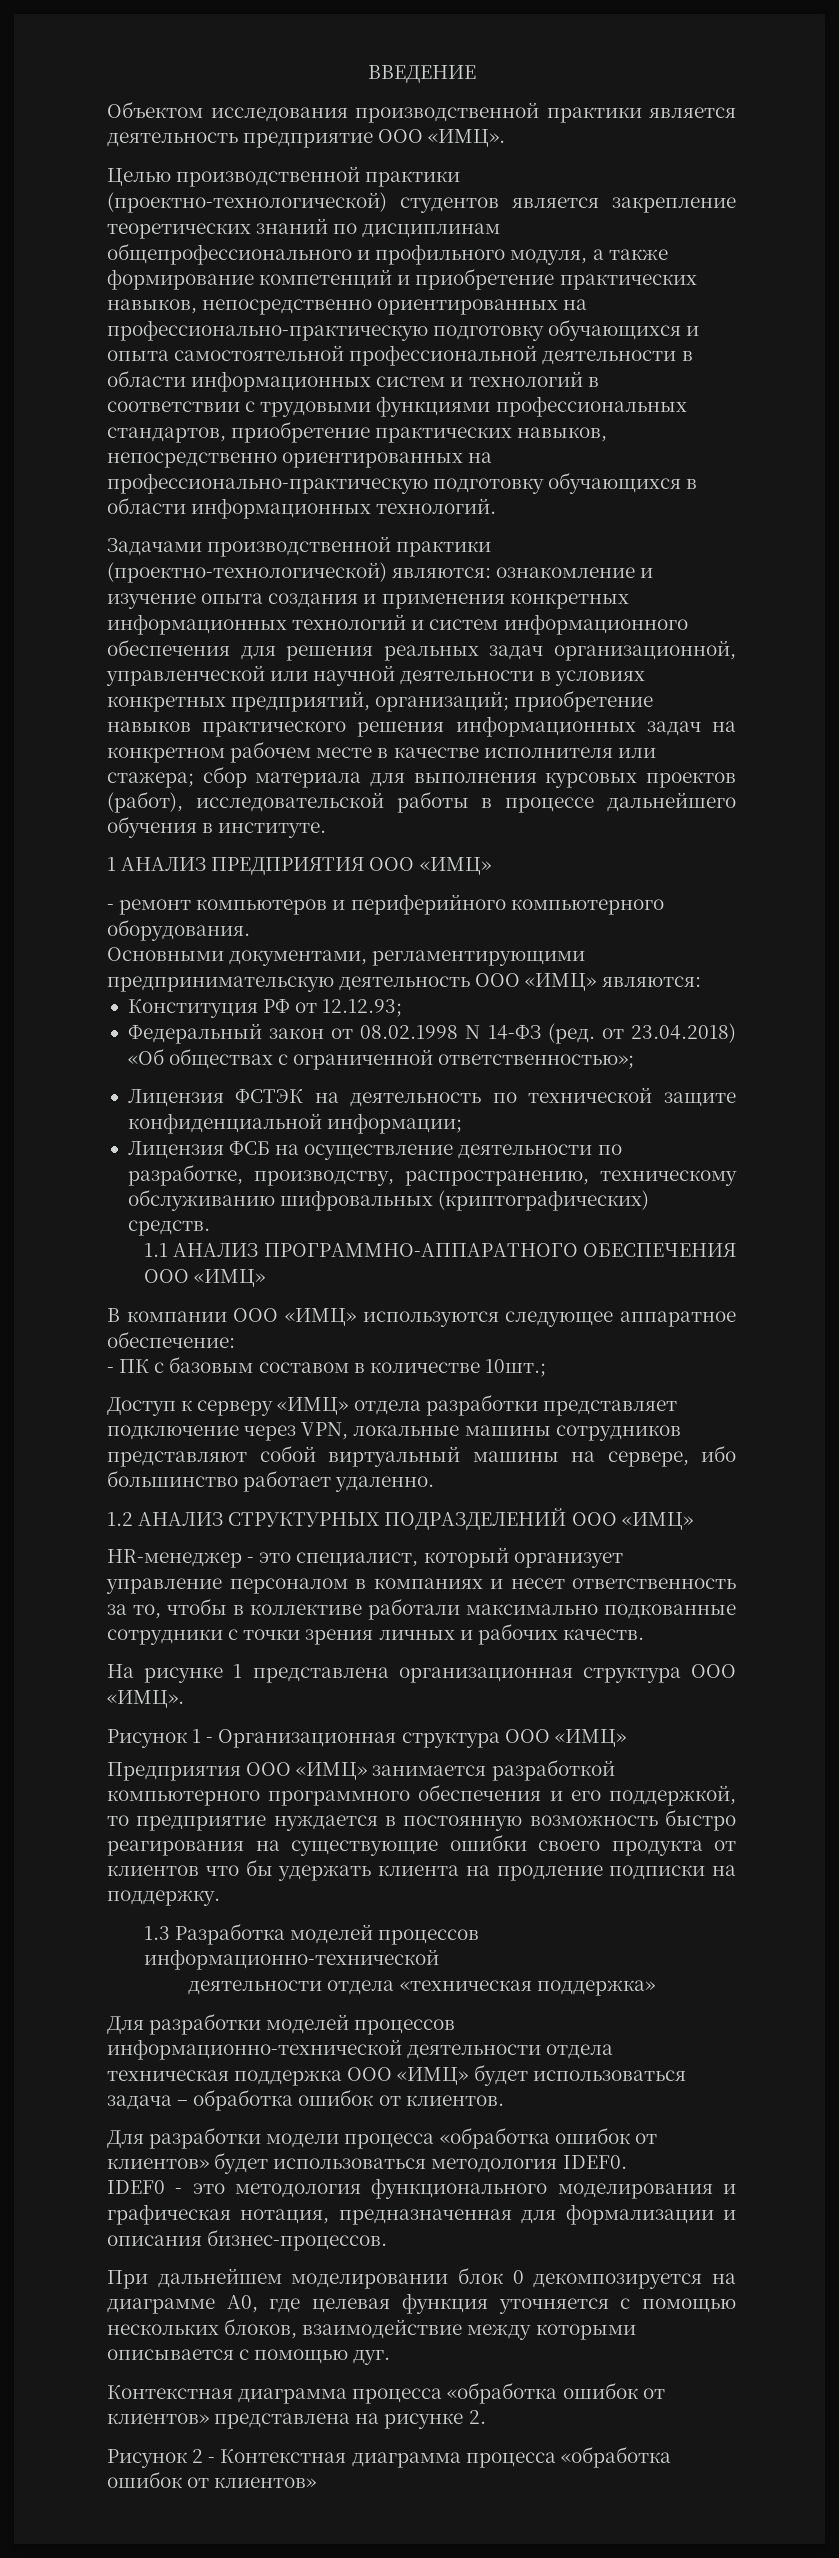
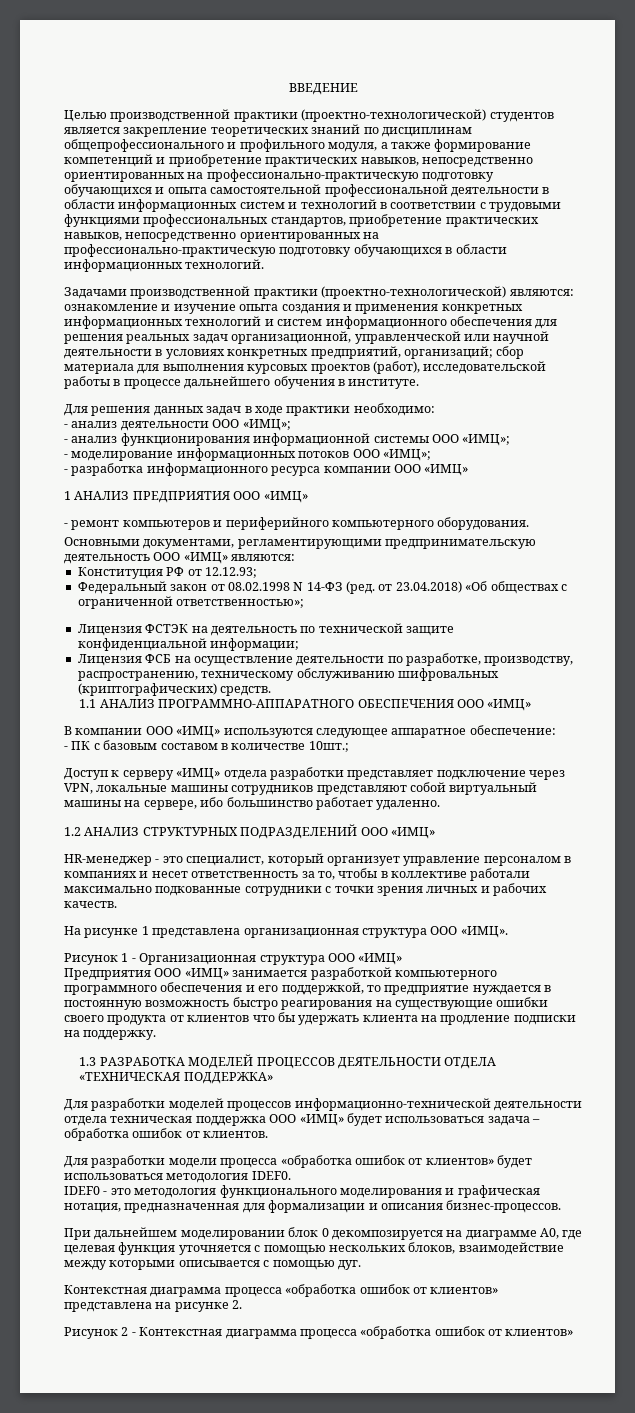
- Объектом исследования производственной практики является деятельность предприятие ООО «ИМЦ».
- Задачами производственной практики (проектно-технологической) являются: ознакомление и изучение опыта создания и применения конкретных информационных технологий и систем информационного обеспечения для решения реальных задач организационной, управленческой или научной деятельности в условиях конкретных предприятий, организаций; приобретение навыков практического решения информационных задач на конкретном рабочем месте в качестве исполнителя или стажера; сбор материала для выполнения курсовых проектов (работ), исследовательской работы в процессе дальнейшего обучения в институте.
+ Задачами производственной практики (проектно-технологической) являются: ознакомление и изучение опыта создания и применения конкретных информационных технологий и систем информационного обеспечения для решения реальных задач организационной, управленческой или научной деятельности в условиях конкретных предприятий, организаций; сбор материала для выполнения курсовых проектов (работ), исследовательской работы в процессе дальнейшего обучения в институте.
+ Для решения данных задач в ходе практики необходимо:
+ - анализ деятельности ООО «ИМЦ»;
+ - анализ функционирования информационной системы ООО «ИМЦ»;
+ - моделирование информационных потоков ООО «ИМЦ»;
+ - разработка информационного ресурса компании ООО «ИМЦ»
- 1.3 Разработка моделей процессов информационно-технической
- деятельности отдела «техническая поддержка»
+ 1.3 РАЗРАБОТКА МОДЕЛЕЙ ПРОЦЕССОВ ДЕЯТЕЛЬНОСТИ ОТДЕЛА «ТЕХНИЧЕСКАЯ ПОДДЕРЖКА»

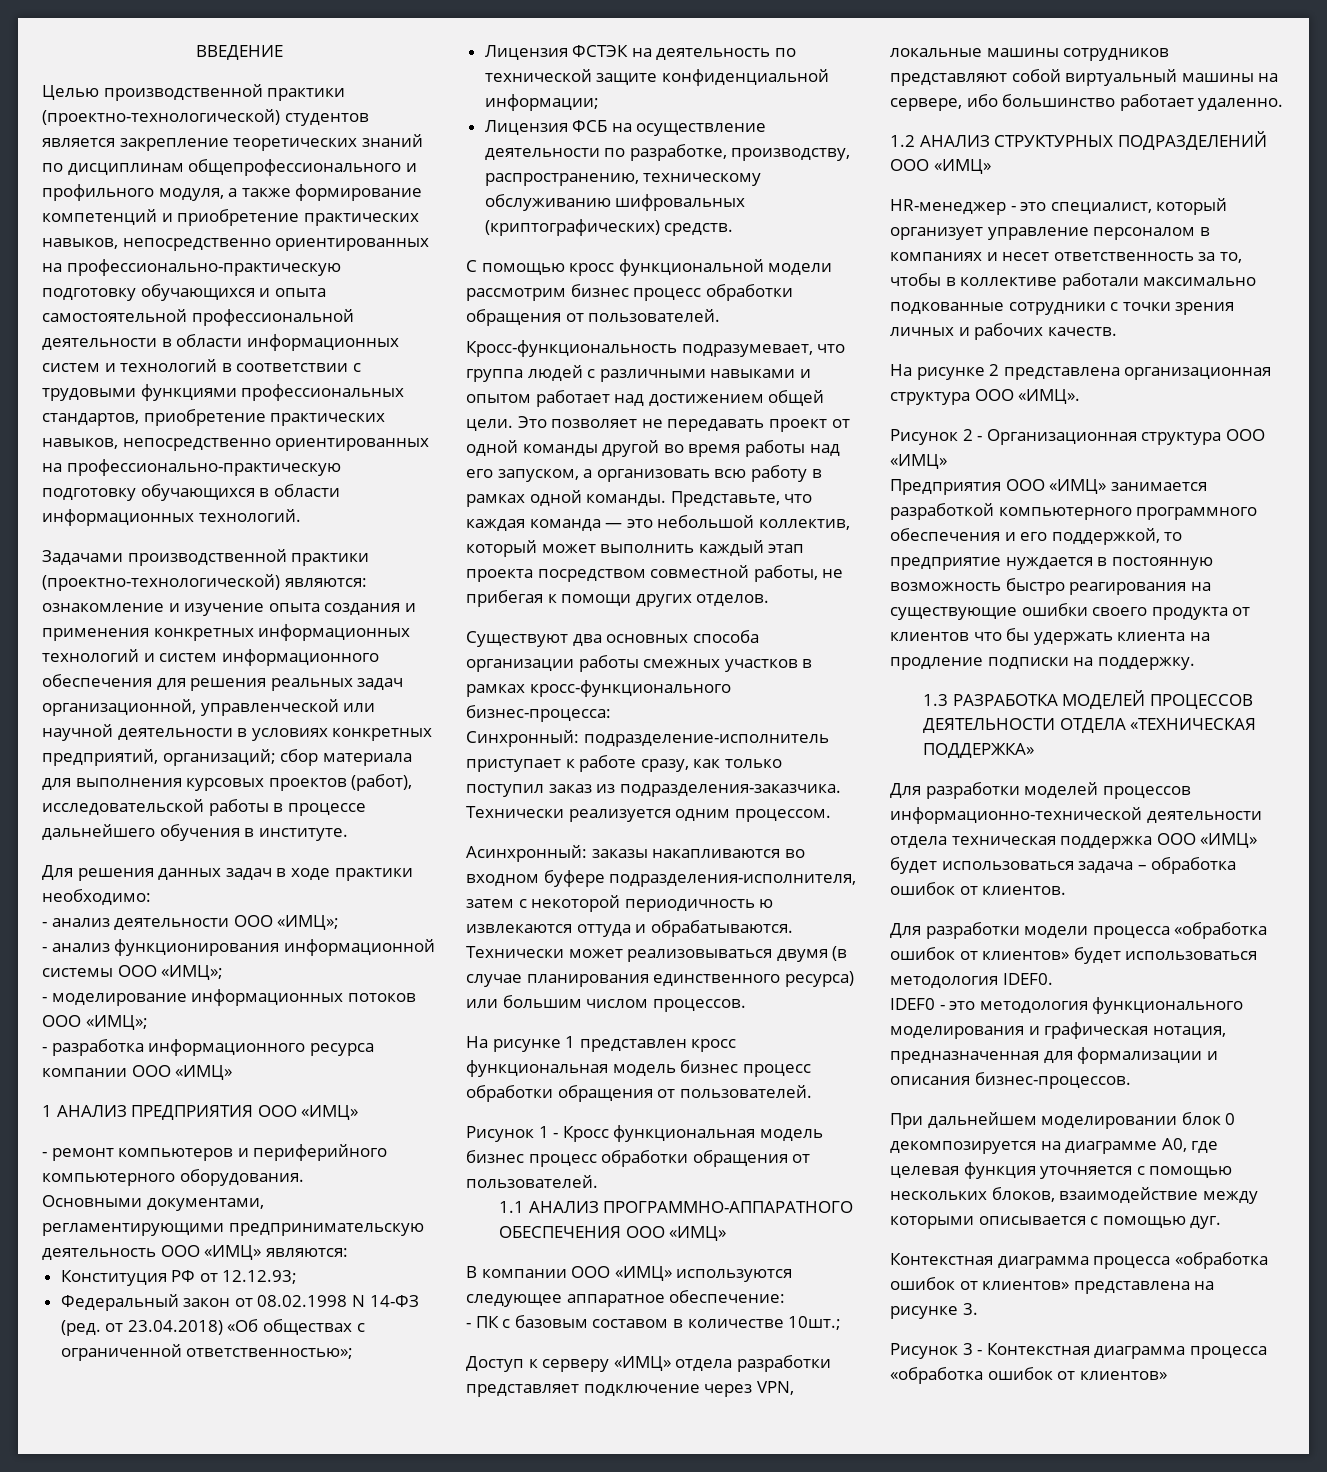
+ С помощью кросс функциональной модели рассмотрим бизнес процесс обработки обращения от пользователей.
+ Кросс-функциональность подразумевает, что группа людей с различными навыками и опытом работает над достижением общей цели. Это позволяет не передавать проект от одной команды другой во время работы над его запуском, а организовать всю работу в рамках одной команды. Представьте, что каждая команда — это небольшой коллектив, который может выполнить каждый этап проекта посредством совместной работы, не прибегая к помощи других отделов.
+ Существуют два основных способа организации работы смежных участков в рамках кросс-функционального бизнес-процесса:
+ Синхронный: подразделение-исполнитель приступает к работе сразу, как только поступил заказ из подразделения-заказчика. Технически реализуется одним процессом.
+ Асинхронный: заказы накапливаются во входном буфере подразделения-исполнителя, затем с некоторой периодичность ю извлекаются оттуда и обрабатываются. Технически может реализовываться двумя (в случае планирования единственного ресурса) или большим числом процессов.
+ На рисунке 1 представлен кросс функциональная модель бизнес процесс обработки обращения от пользователей.
+ Рисунок 1 - Кросс функциональная модель бизнес процесс обработки обращения от пользователей.
- На рисунке 1 представлена организационная структура ООО «ИМЦ».
+ На рисунке 2 представлена организационная структура ООО «ИМЦ».
- Рисунок 1 - Организационная структура ООО «ИМЦ»
+ Рисунок 2 - Организационная структура ООО «ИМЦ»
- Контекстная диаграмма процесса «обработка ошибок от клиентов» представлена на рисунке 2.
- Рисунок 2 - Контекстная диаграмма процесса «обработка ошибок от клиентов»
+ Контекстная диаграмма процесса «обработка ошибок от клиентов» представлена на рисунке 3.
+ Рисунок 3 - Контекстная диаграмма процесса «обработка ошибок от клиентов»

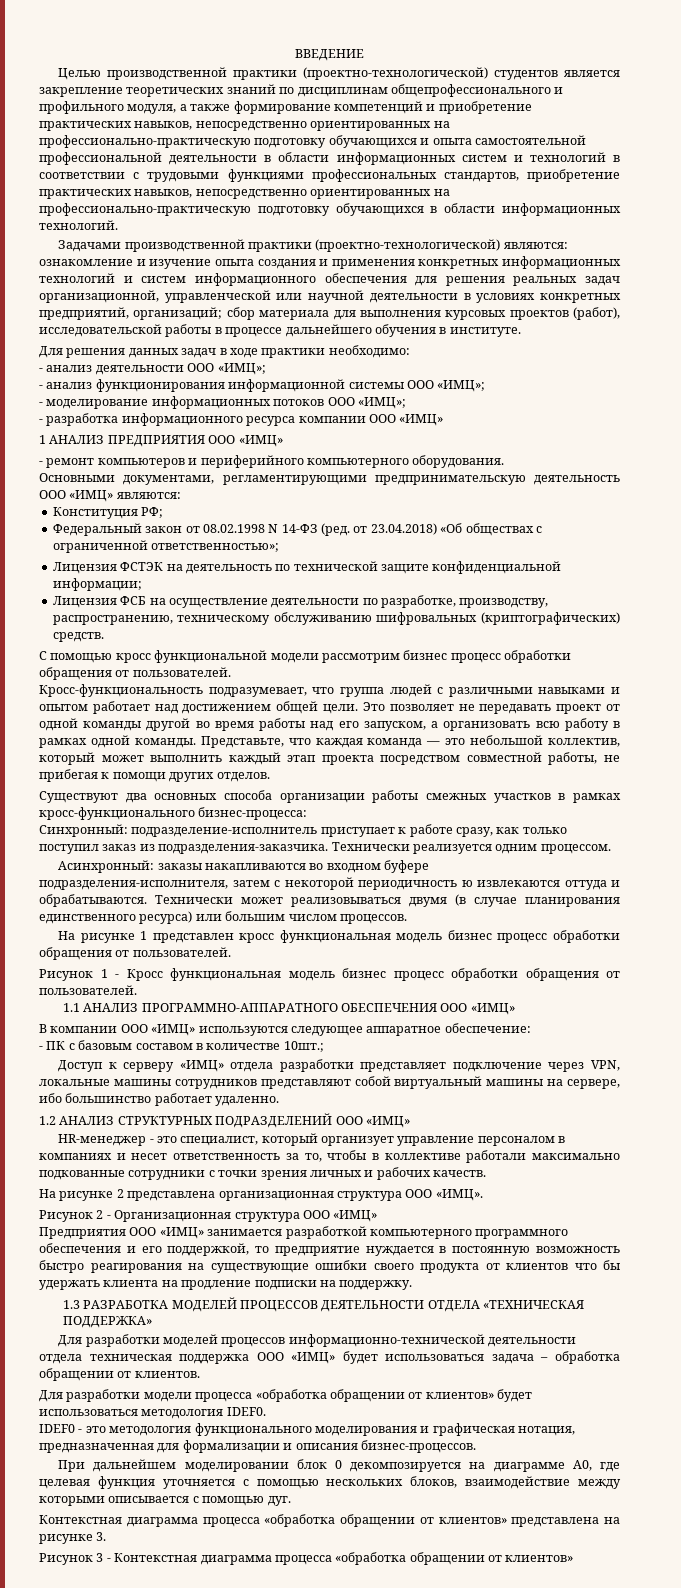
- Конституция РФ от 12.12.93;
+ Конституция РФ;
- Для разработки моделей процессов информационно-технической деятельности отдела техническая поддержка ООО «ИМЦ» будет использоваться задача – обработка ошибок от клиентов.
+ Для разработки моделей процессов информационно-технической деятельности отдела техническая поддержка ООО «ИМЦ» будет использоваться задача – обработка обращении от клиентов.
- Для разработки модели процесса «обработка ошибок от клиентов» будет использоваться методология IDEF0.
+ Для разработки модели процесса «обработка обращении от клиентов» будет использоваться методология IDEF0.
- Контекстная диаграмма процесса «обработка ошибок от клиентов» представлена на рисунке 3.
+ Контекстная диаграмма процесса «обработка обращении от клиентов» представлена на рисунке 3.
- Рисунок 3 - Контекстная диаграмма процесса «обработка ошибок от клиентов»
+ Рисунок 3 - Контекстная диаграмма процесса «обработка обращении от клиентов»

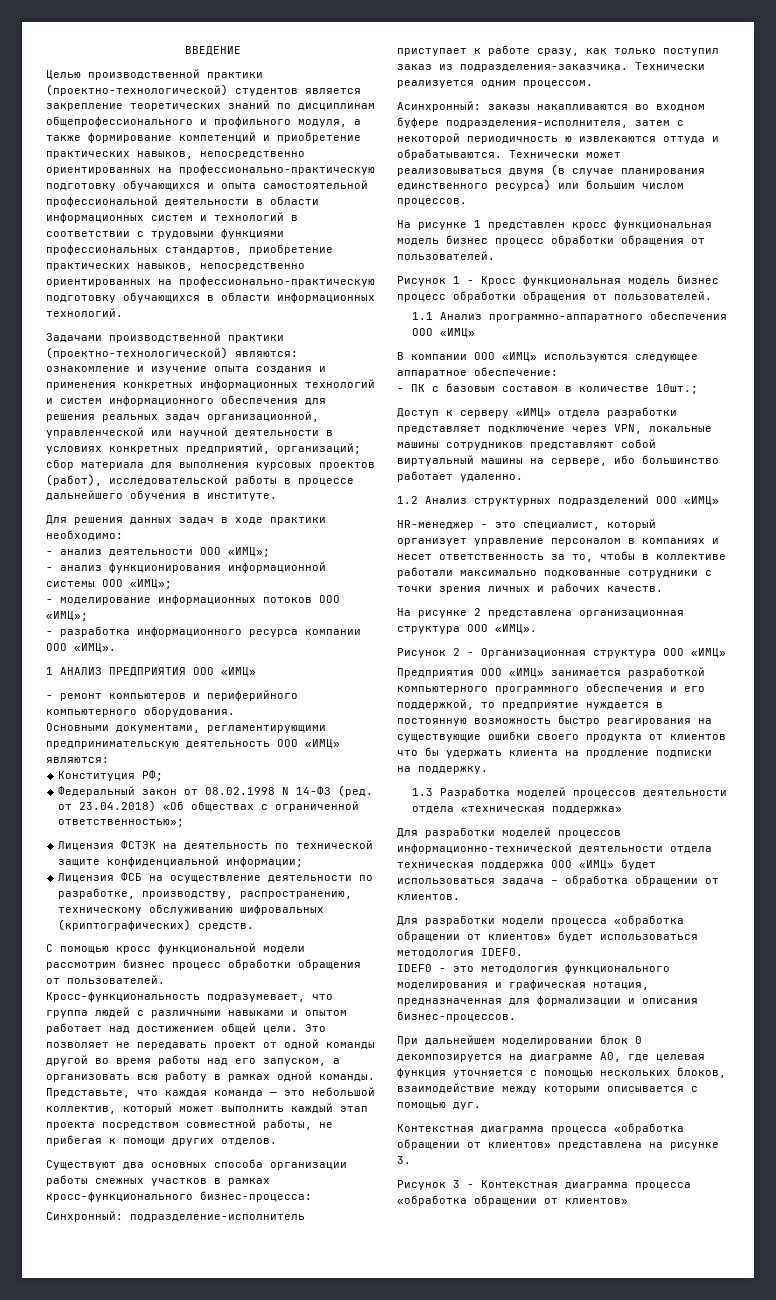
- - разработка информационного ресурса компании ООО «ИМЦ»
+ - разработка информационного ресурса компании ООО «ИМЦ».
- 1.1 АНАЛИЗ ПРОГРАММНО-АППАРАТНОГО ОБЕСПЕЧЕНИЯ ООО «ИМЦ»
+ 1.1 Анализ программно-аппаратного обеспечения ООО «ИМЦ»
- 1.2 АНАЛИЗ СТРУКТУРНЫХ ПОДРАЗДЕЛЕНИЙ ООО «ИМЦ»
+ 1.2 Анализ структурных подразделений ООО «ИМЦ»
- 1.3 РАЗРАБОТКА МОДЕЛЕЙ ПРОЦЕССОВ ДЕЯТЕЛЬНОСТИ ОТДЕЛА «ТЕХНИЧЕСКАЯ ПОДДЕРЖКА»
+ 1.3 Разработка моделей процессов деятельности отдела «техническая поддержка»

